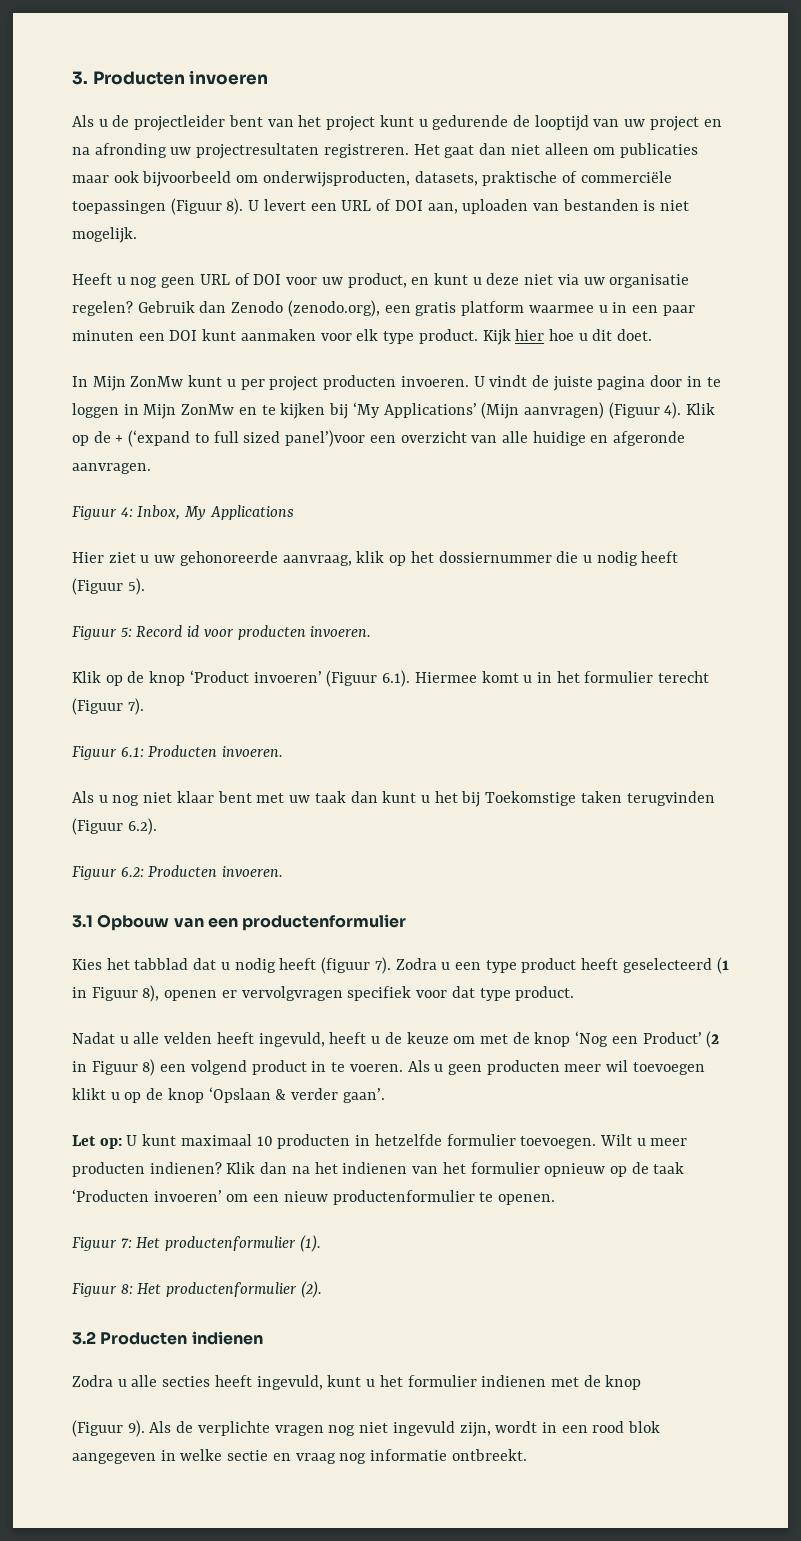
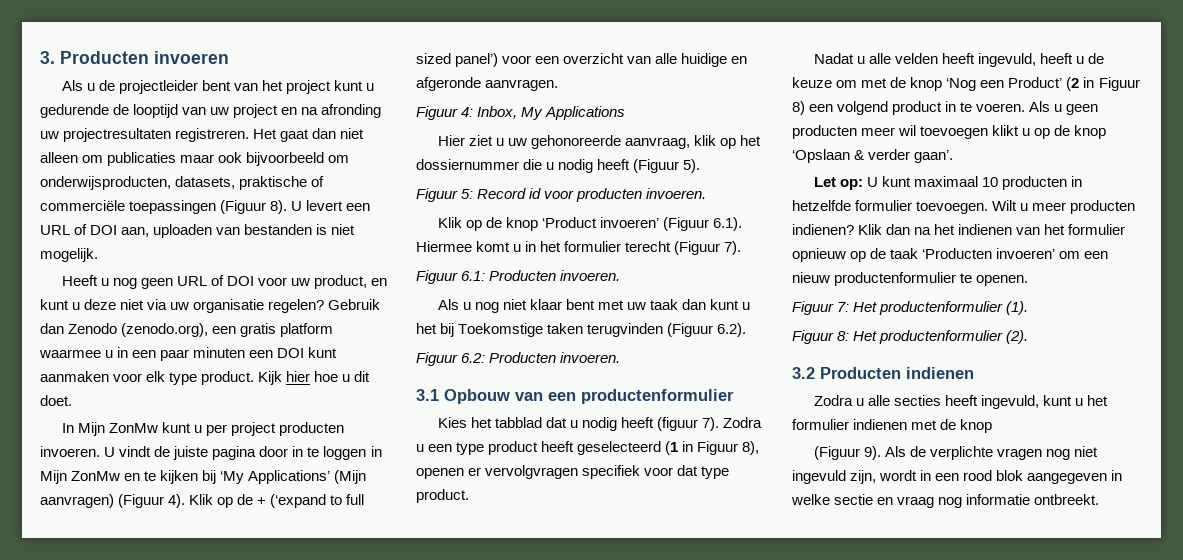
- Klik op de + (‘expand to full sized panel’)voor een overzicht van alle huidige en afgeronde aanvragen.
+ Klik op de + (‘expand to full sized panel’) voor een overzicht van alle huidige en afgeronde aanvragen.

